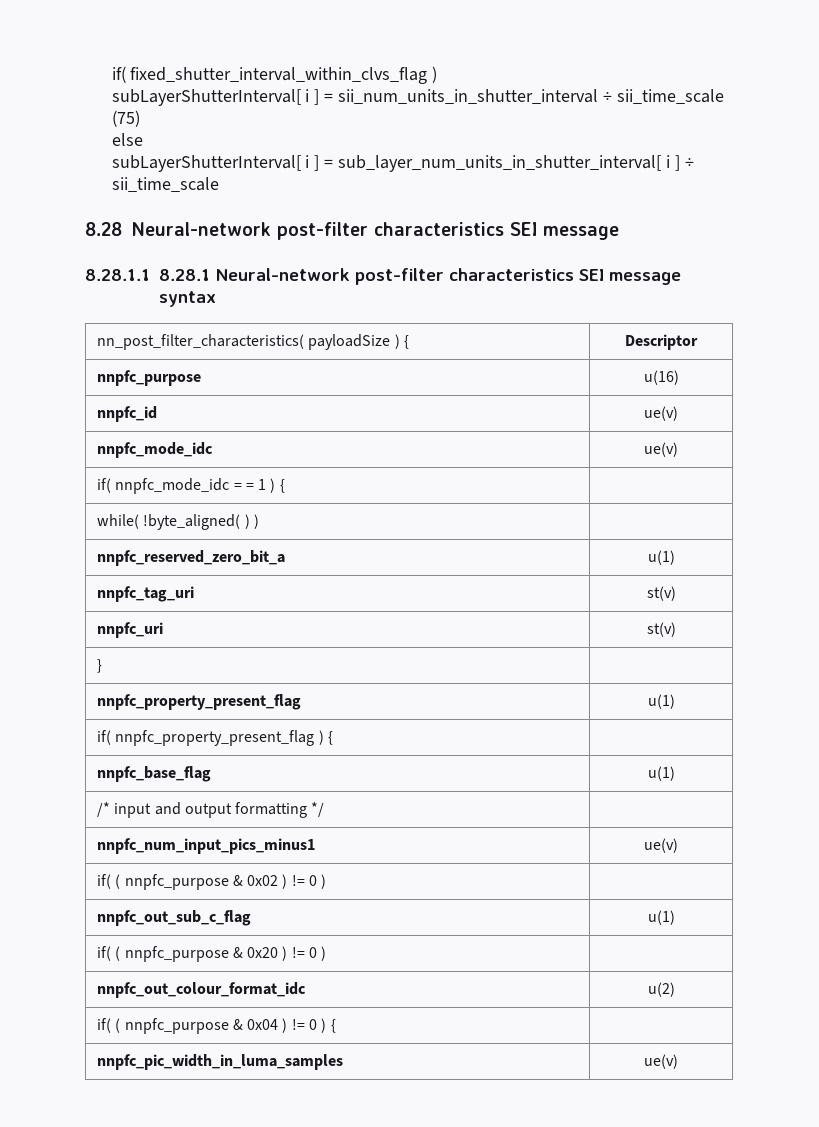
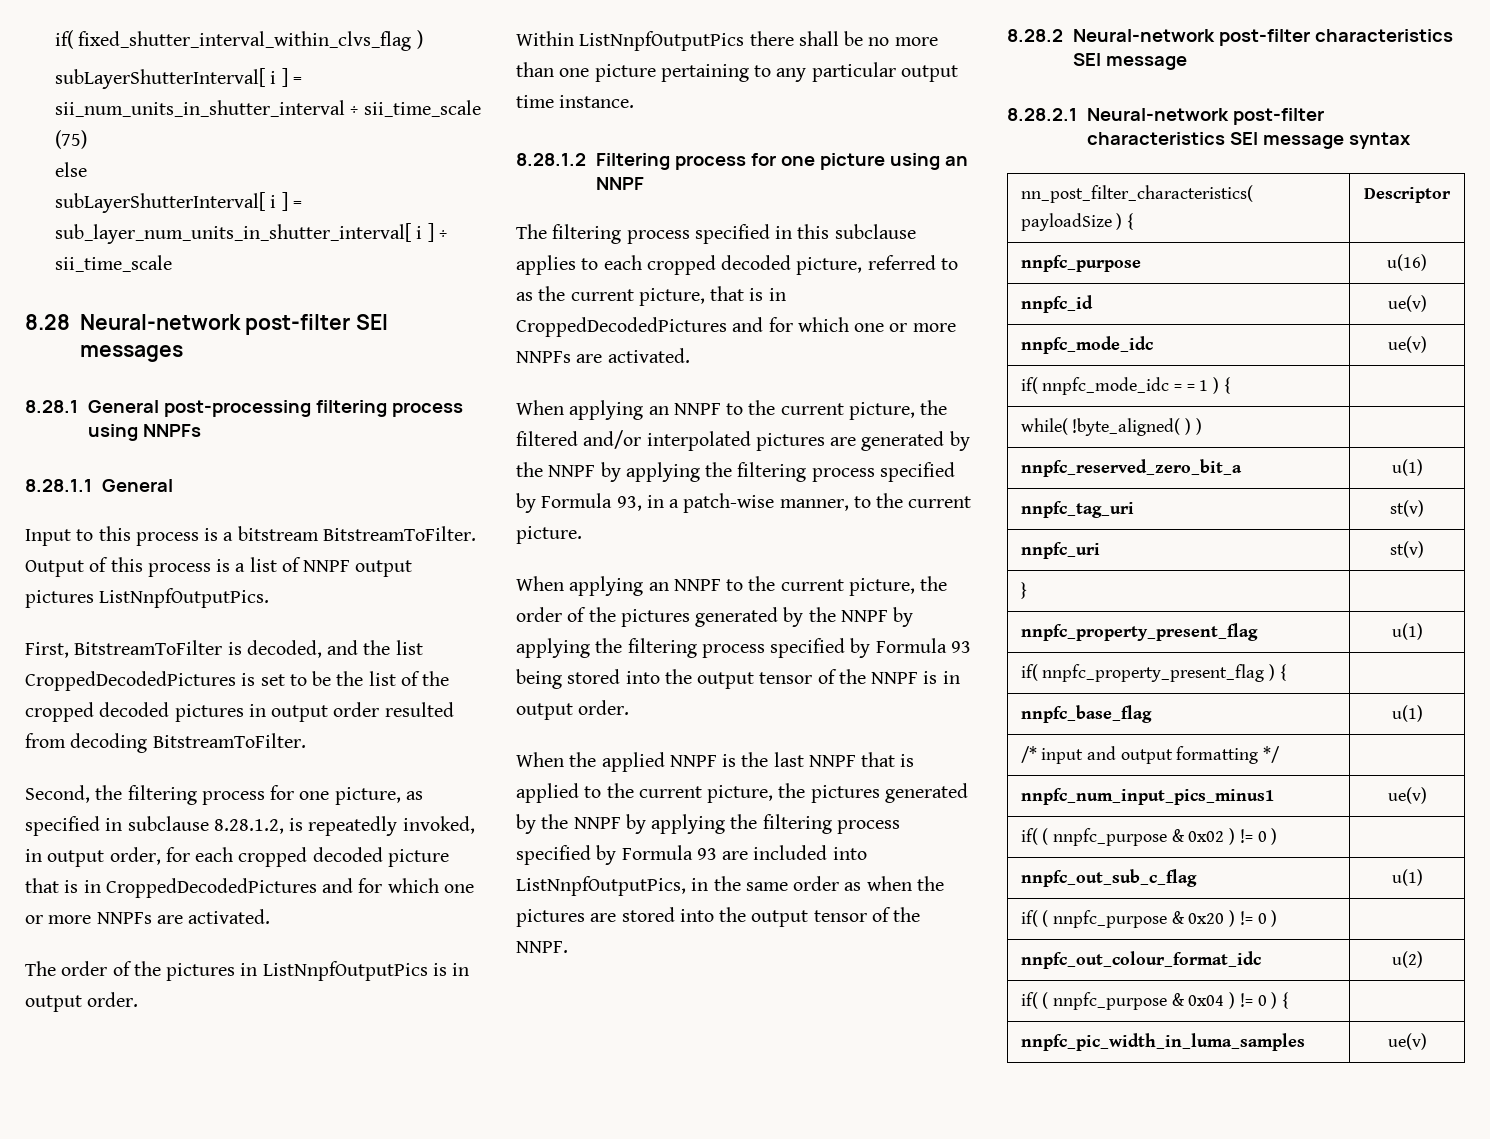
- 8.28 Neural-network post-filter characteristics SEI message
+ 8.28 Neural-network post-filter SEI messages
+ 8.28.1 General post-processing filtering process using NNPFs
+ 8.28.1.1 General
+ Input to this process is a bitstream BitstreamToFilter. Output of this process is a list of NNPF output pictures ListNnpfOutputPics.
+ First, BitstreamToFilter is decoded, and the list CroppedDecodedPictures is set to be the list of the cropped decoded pictures in output order resulted from decoding BitstreamToFilter.
+ Second, the filtering process for one picture, as specified in subclause 8.28.1.2, is repeatedly invoked, in output order, for each cropped decoded picture that is in CroppedDecodedPictures and for which one or more NNPFs are activated.
+ The order of the pictures in ListNnpfOutputPics is in output order.
+ Within ListNnpfOutputPics there shall be no more than one picture pertaining to any particular output time instance.
+ 8.28.1.2 Filtering process for one picture using an NNPF
+ The filtering process specified in this subclause applies to each cropped decoded picture, referred to as the current picture, that is in CroppedDecodedPictures and for which one or more NNPFs are activated.
+ When applying an NNPF to the current picture, the filtered and/or interpolated pictures are generated by the NNPF by applying the filtering process specified by Formula 93, in a patch-wise manner, to the current picture.
+ When applying an NNPF to the current picture, the order of the pictures generated by the NNPF by applying the filtering process specified by Formula 93 being stored into the output tensor of the NNPF is in output order.
+ When the applied NNPF is the last NNPF that is applied to the current picture, the pictures generated by the NNPF by applying the filtering process specified by Formula 93 are included into ListNnpfOutputPics, in the same order as when the pictures are stored into the output tensor of the NNPF.
+ 8.28.2 Neural-network post-filter characteristics SEI message
- 8.28.1.1 8.28.1 Neural-network post-filter characteristics SEI message syntax
+ 8.28.2.1 Neural-network post-filter characteristics SEI message syntax

